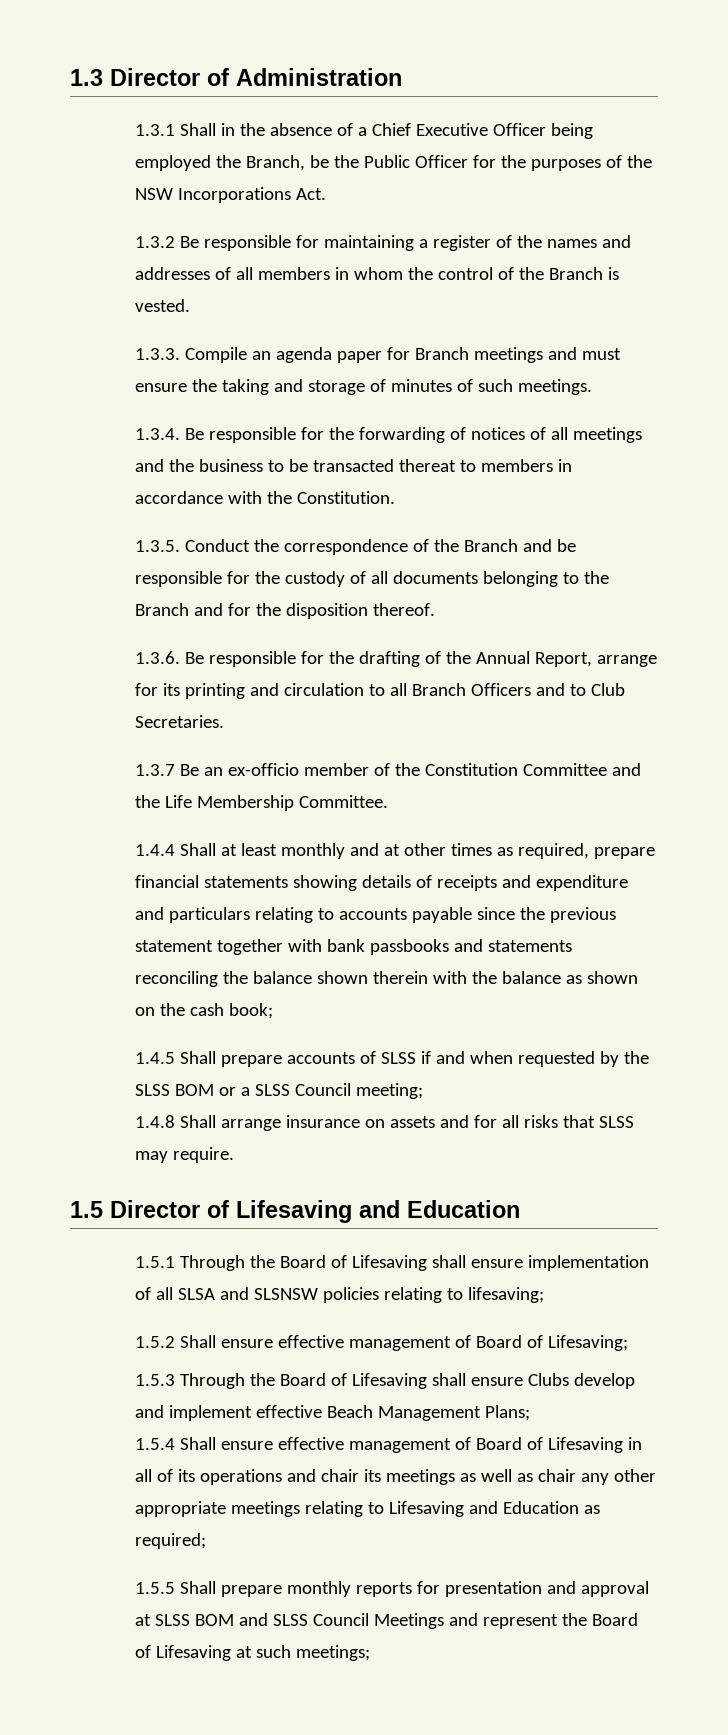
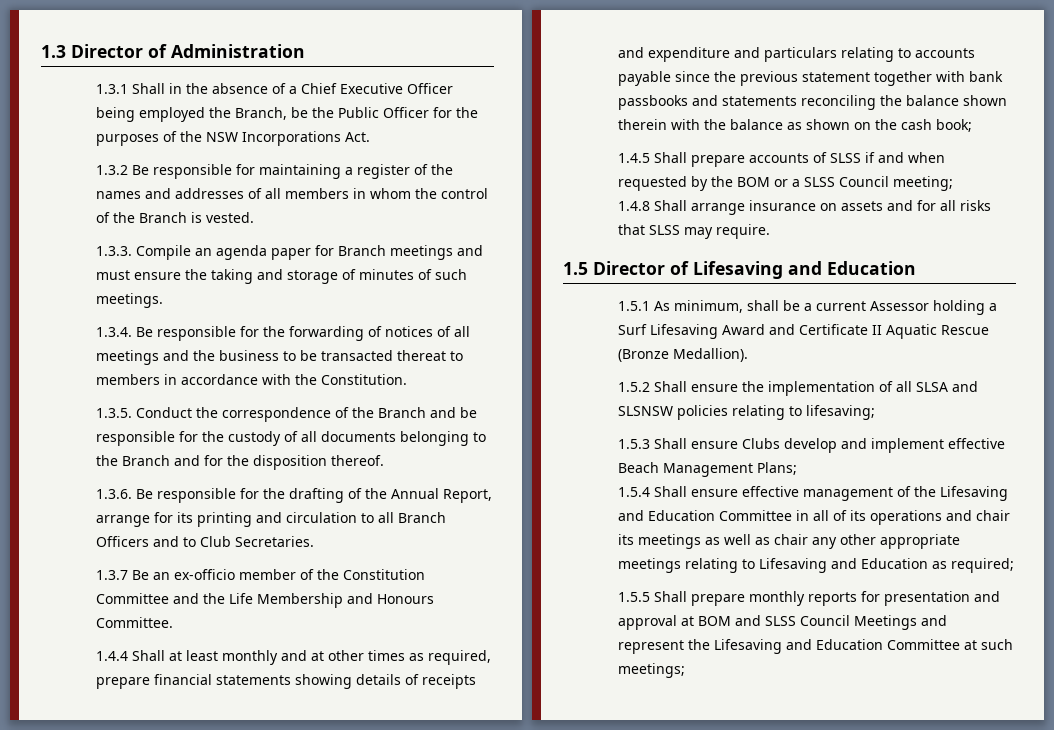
- 1.3.7 Be an ex-officio member of the Constitution Committee and the Life Membership Committee.
+ 1.3.7 Be an ex-officio member of the Constitution Committee and the Life Membership and Honours Committee.
- 1.4.5 Shall prepare accounts of SLSS if and when requested by the SLSS BOM or a SLSS Council meeting;
+ 1.4.5 Shall prepare accounts of SLSS if and when requested by the BOM or a SLSS Council meeting;
- 1.5.1 Through the Board of Lifesaving shall ensure implementation of all SLSA and SLSNSW policies relating to lifesaving;
+ 1.5.1 As minimum, shall be a current Assessor holding a Surf Lifesaving Award and Certificate II Aquatic Rescue (Bronze Medallion).
+ 1.5.2 Shall ensure the implementation of all SLSA and SLSNSW policies relating to lifesaving;
- 1.5.2 Shall ensure effective management of Board of Lifesaving;
- 1.5.3 Through the Board of Lifesaving shall ensure Clubs develop and implement effective Beach Management Plans;
+ 1.5.3 Shall ensure Clubs develop and implement effective Beach Management Plans;
- 1.5.4 Shall ensure effective management of Board of Lifesaving in all of its operations and chair its meetings as well as chair any other appropriate meetings relating to Lifesaving and Education as required;
+ 1.5.4 Shall ensure effective management of the Lifesaving and Education Committee in all of its operations and chair its meetings as well as chair any other appropriate meetings relating to Lifesaving and Education as required;
- 1.5.5 Shall prepare monthly reports for presentation and approval at SLSS BOM and SLSS Council Meetings and represent the Board of Lifesaving at such meetings;
+ 1.5.5 Shall prepare monthly reports for presentation and approval at BOM and SLSS Council Meetings and represent the Lifesaving and Education Committee at such meetings;

